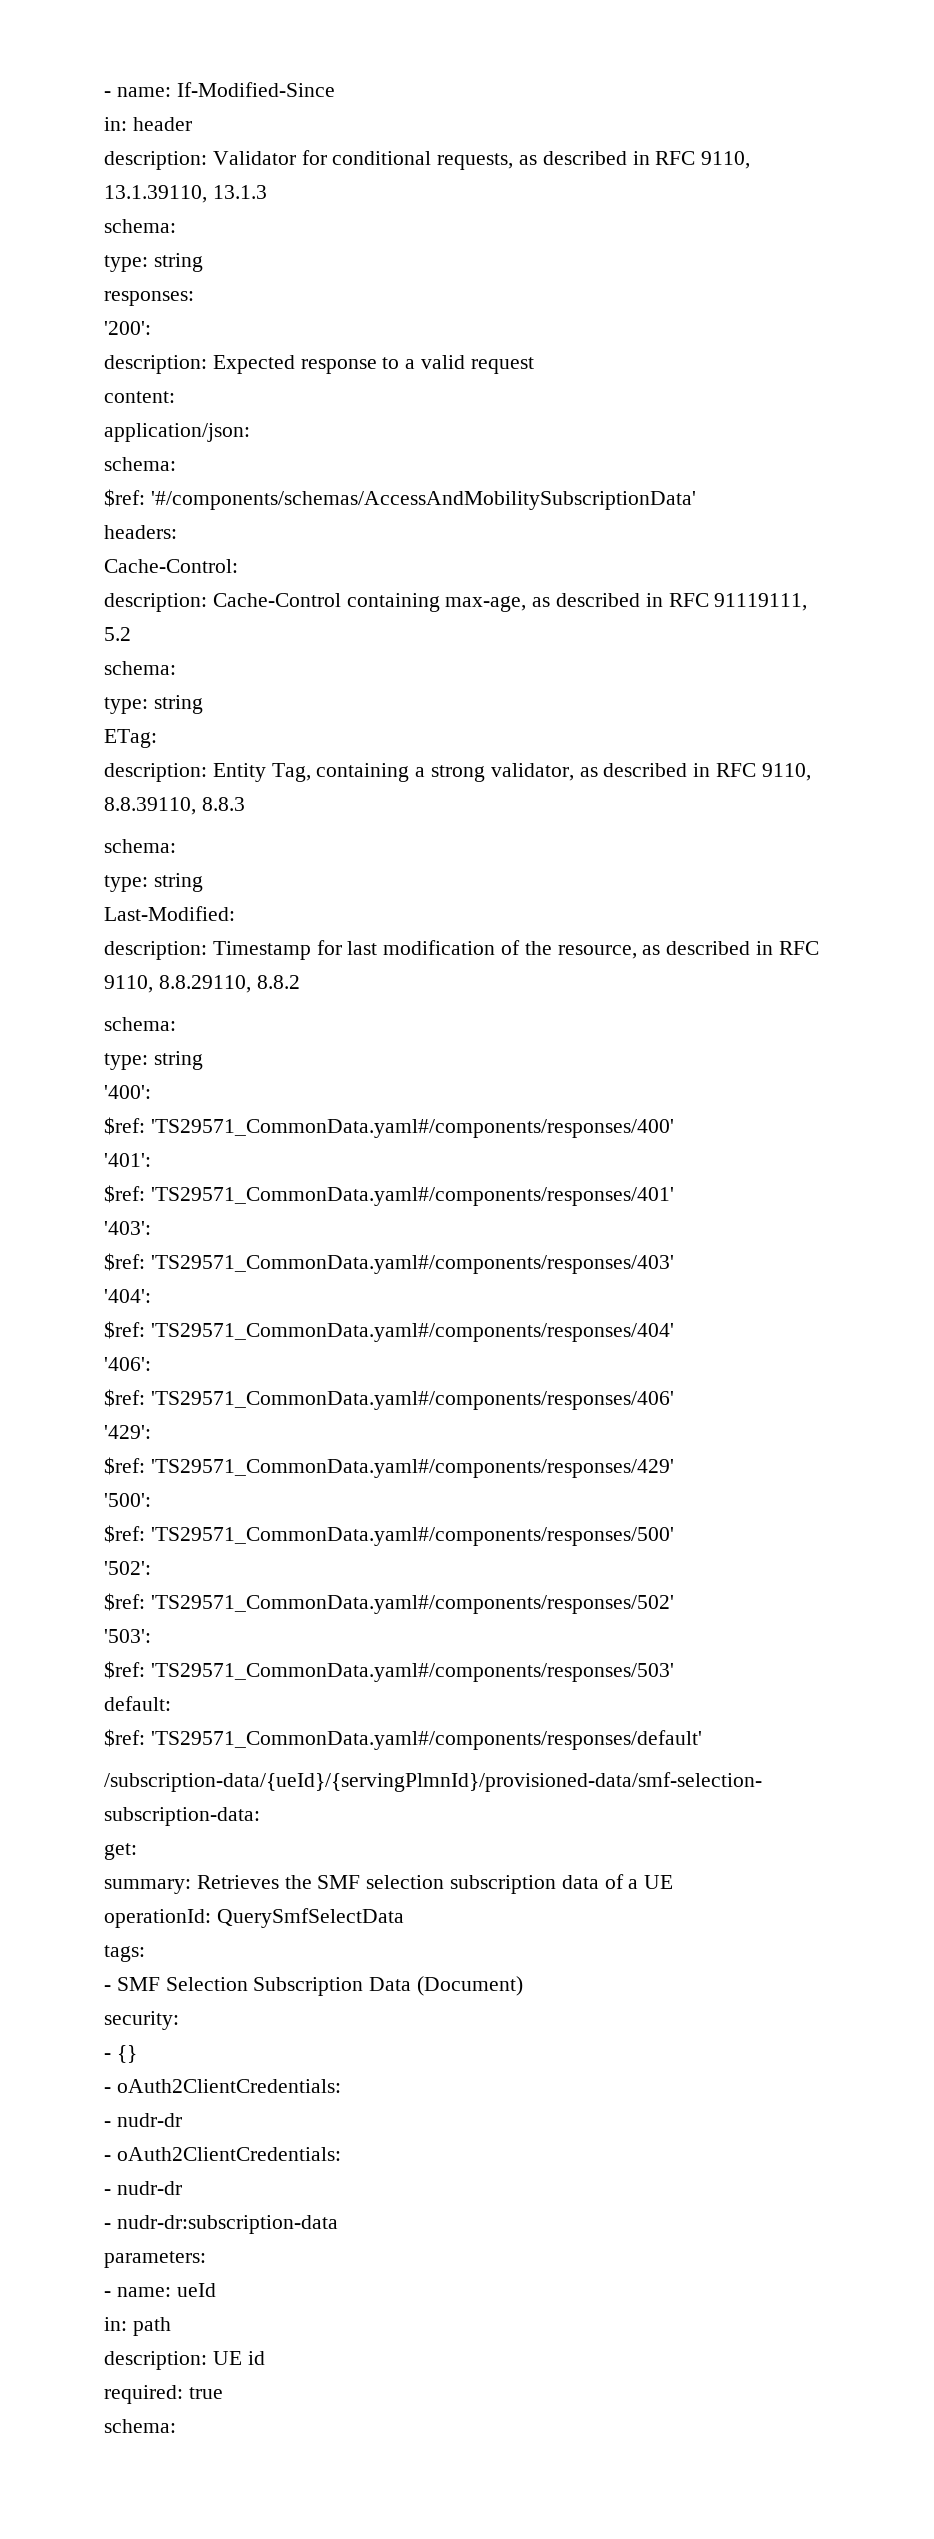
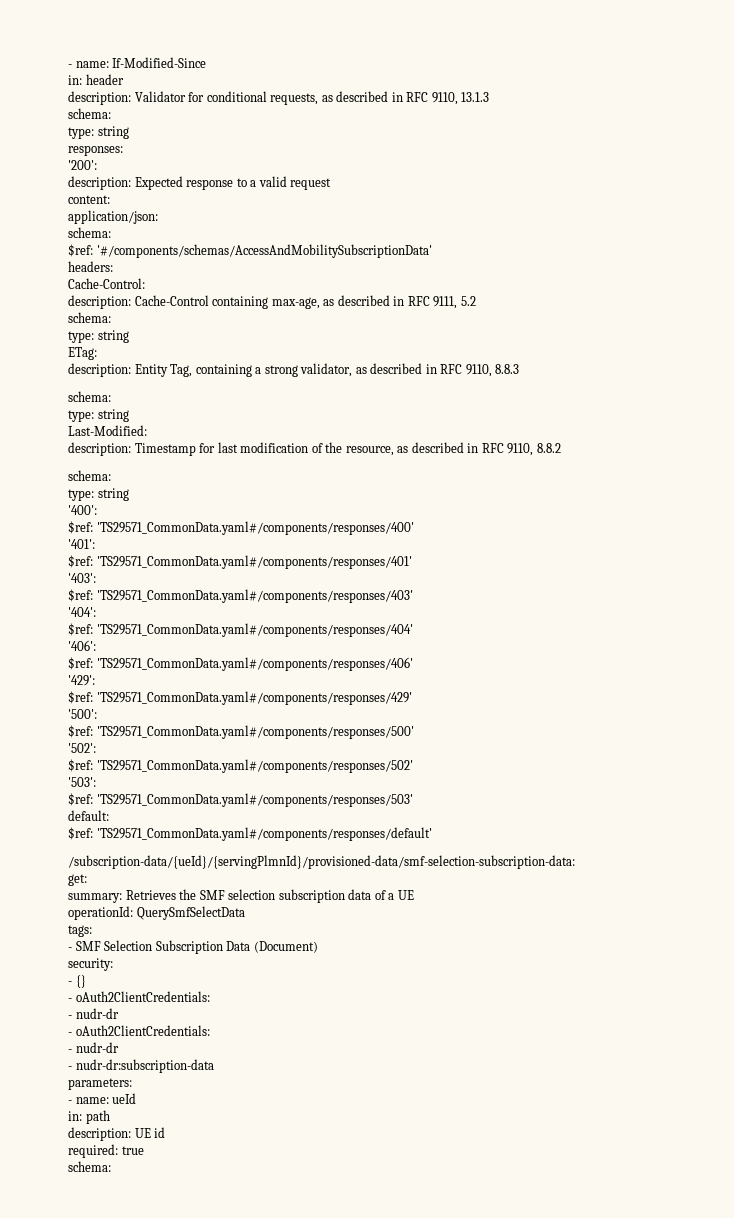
- description: Validator for conditional requests, as described in RFC 9110, 13.1.39110, 13.1.3
+ description: Validator for conditional requests, as described in RFC 9110, 13.1.3
- description: Cache-Control containing max-age, as described in RFC 91119111, 5.2
+ description: Cache-Control containing max-age, as described in RFC 9111, 5.2
- description: Entity Tag, containing a strong validator, as described in RFC 9110, 8.8.39110, 8.8.3
+ description: Entity Tag, containing a strong validator, as described in RFC 9110, 8.8.3
- description: Timestamp for last modification of the resource, as described in RFC 9110, 8.8.29110, 8.8.2
+ description: Timestamp for last modification of the resource, as described in RFC 9110, 8.8.2

